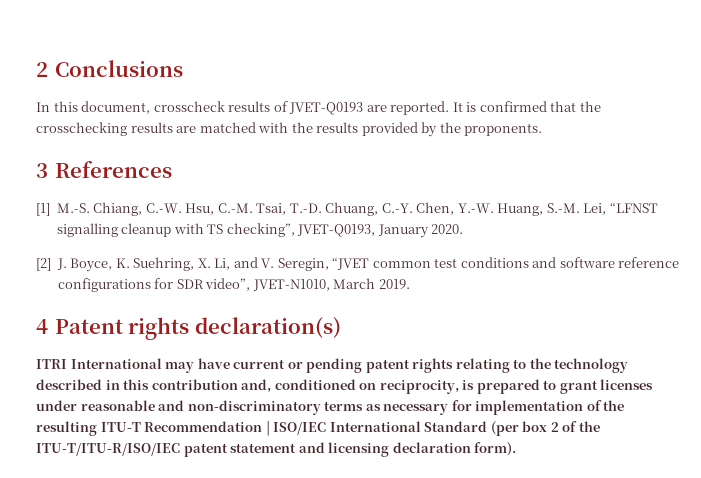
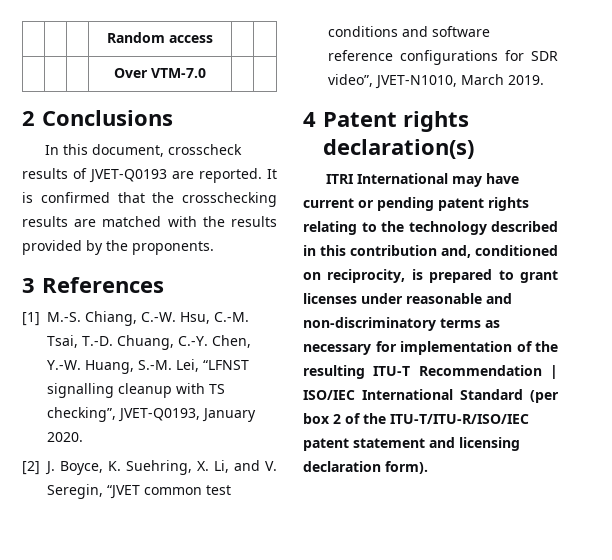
+ | | | Random access | |
+ | | | Over VTM-7.0 | |

